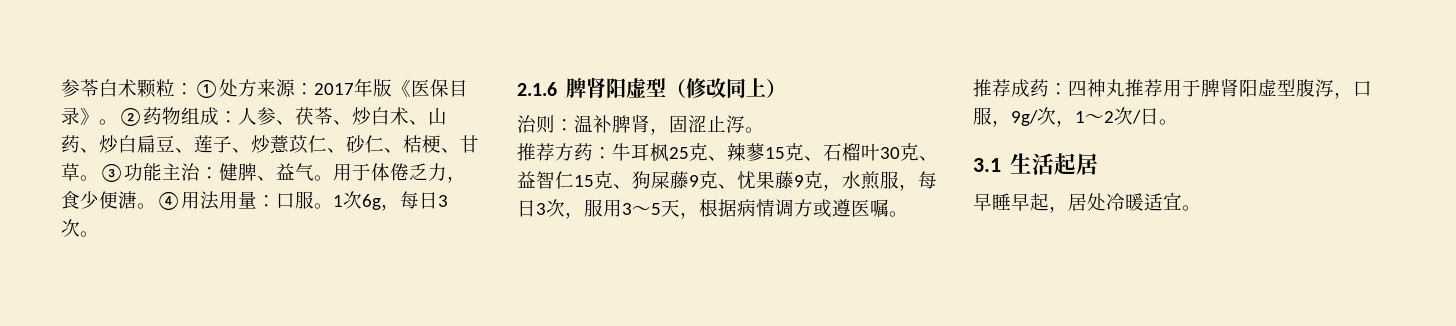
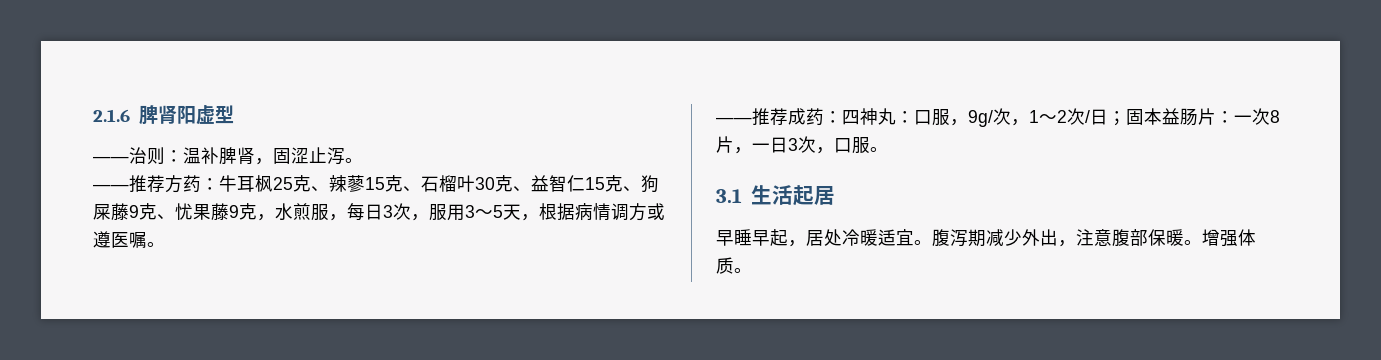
- 参苓白术颗粒：①处方来源：2017年版《医保目录》。②药物组成：人参、茯苓、炒白术、山药、炒白扁豆、莲子、炒薏苡仁、砂仁、桔梗、甘草。③功能主治：健脾、益气。用于体倦乏力，食少便溏。④用法用量：口服。1次6g，每日3次。
- 2.1.6脾肾阳虚型（修改同上）
- 治则：温补脾肾，固涩止泻。
+ 2.1.6脾肾阳虚型
+ ——治则：温补脾肾，固涩止泻。
- 推荐方药：牛耳枫25克、辣蓼15克、石榴叶30克、益智仁15克、狗屎藤9克、忧果藤9克，水煎服，每日3次，服用3～5天，根据病情调方或遵医嘱。
+ ——推荐方药：牛耳枫25克、辣蓼15克、石榴叶30克、益智仁15克、狗屎藤9克、忧果藤9克，水煎服，每日3次，服用3～5天，根据病情调方或遵医嘱。
- 推荐成药：四神丸推荐用于脾肾阳虚型腹泻，口服，9g/次，1～2次/日。
+ ——推荐成药：四神丸：口服，9g/次，1～2次/日；固本益肠片：一次8片，一日3次，口服。
+ 腹泻期减少外出，注意腹部保暖。增强体质。

